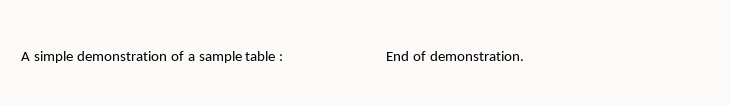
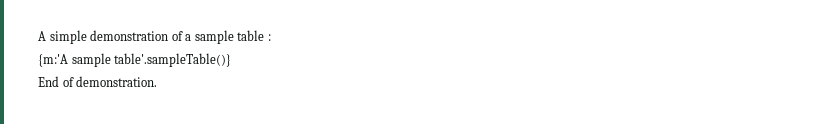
+ {m:'A sample table'.sampleTable()}

